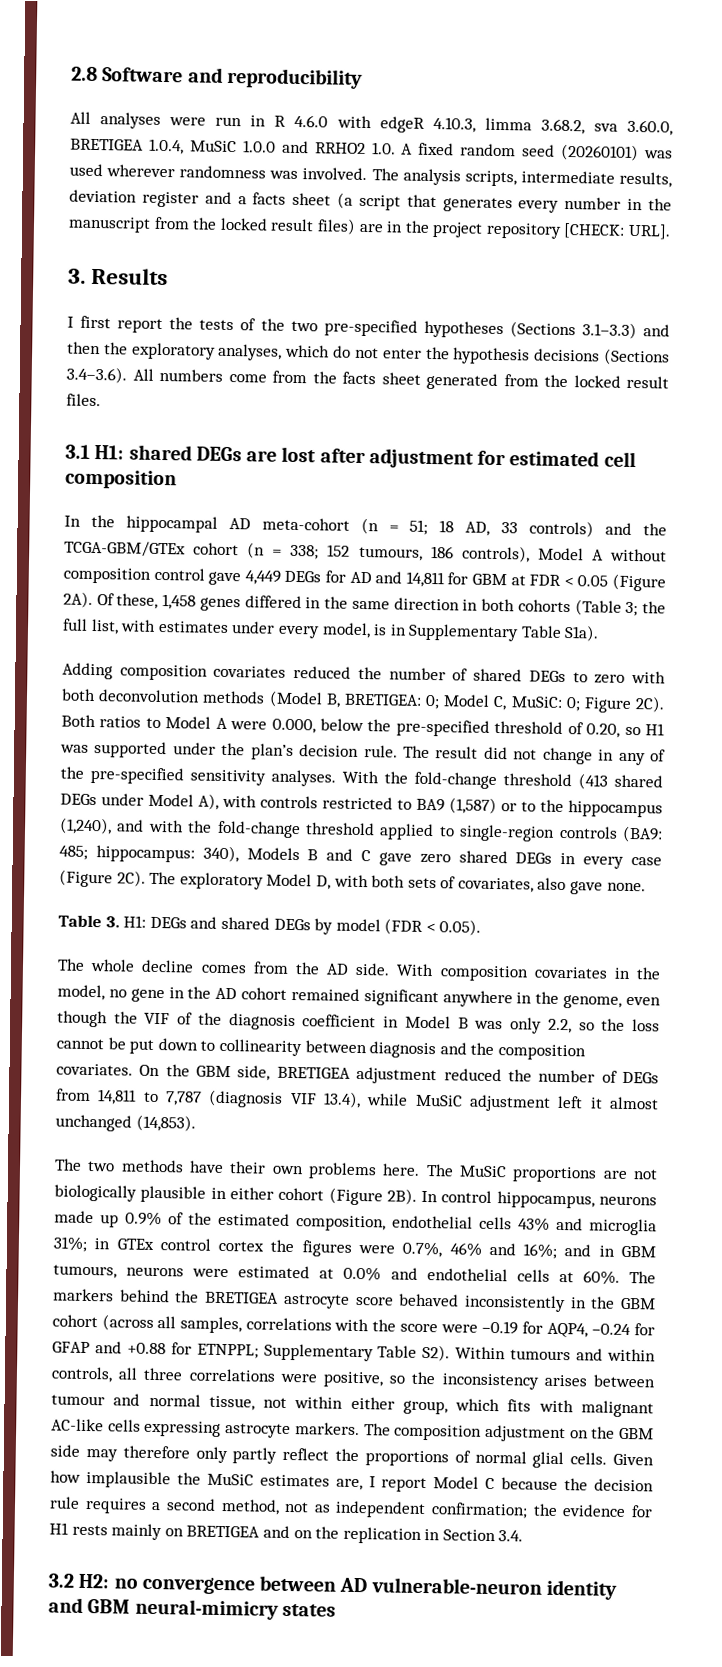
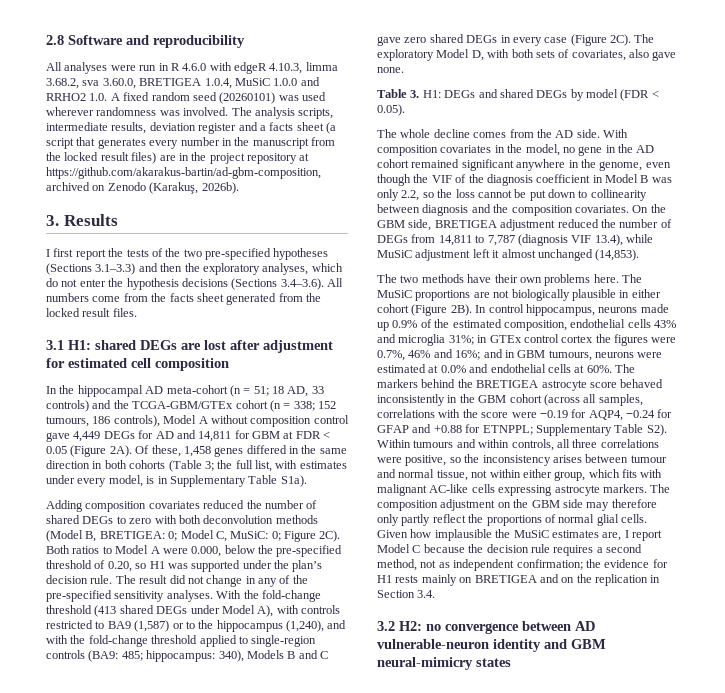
- The analysis scripts, intermediate results, deviation register and a facts sheet (a script that generates every number in the manuscript from the locked result files) are in the project repository [CHECK: URL].
+ The analysis scripts, intermediate results, deviation register and a facts sheet (a script that generates every number in the manuscript from the locked result files) are in the project repository at https://github.com/akarakus-bartin/ad-gbm-composition, archived on Zenodo (Karakuş, 2026b).

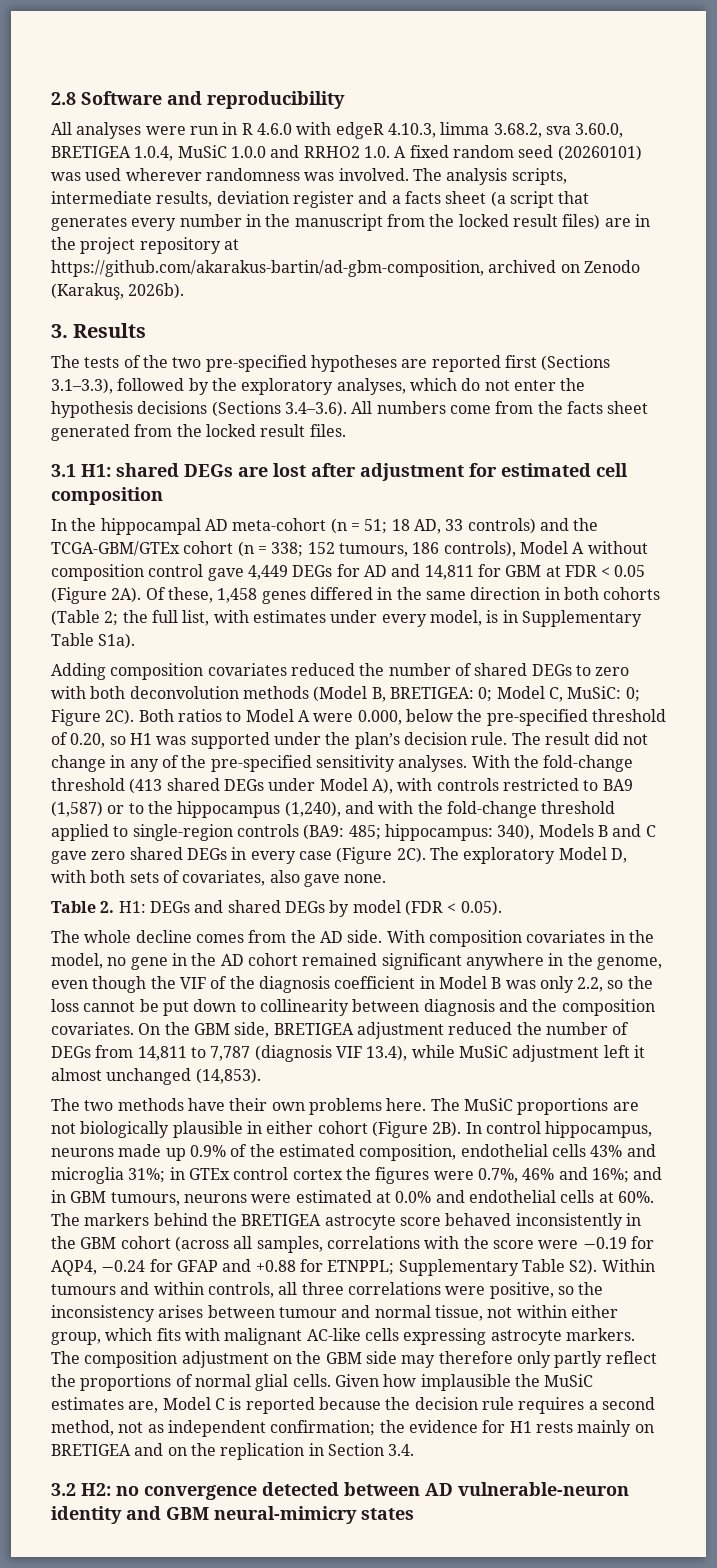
- I first report the tests of the two pre-specified hypotheses (Sections 3.1–3.3) and then the exploratory analyses, which do not enter the hypothesis decisions (Sections 3.4–3.6). All numbers come from the facts sheet generated from the locked result files.
+ The tests of the two pre-specified hypotheses are reported first (Sections 3.1–3.3), followed by the exploratory analyses, which do not enter the hypothesis decisions (Sections 3.4–3.6). All numbers come from the facts sheet generated from the locked result files.
- Of these, 1,458 genes differed in the same direction in both cohorts (Table 3; the full list, with estimates under every model, is in Supplementary Table S1a).
+ Of these, 1,458 genes differed in the same direction in both cohorts (Table 2; the full list, with estimates under every model, is in Supplementary Table S1a).
- Table 3. H1: DEGs and shared DEGs by model (FDR < 0.05).
+ Table 2. H1: DEGs and shared DEGs by model (FDR < 0.05).
- Given how implausible the MuSiC estimates are, I report Model C because the decision rule requires a second method, not as independent confirmation; the evidence for H1 rests mainly on BRETIGEA and on the replication in Section 3.4.
+ Given how implausible the MuSiC estimates are, Model C is reported because the decision rule requires a second method, not as independent confirmation; the evidence for H1 rests mainly on BRETIGEA and on the replication in Section 3.4.
- 3.2 H2: no convergence between AD vulnerable-neuron identity and GBM neural-mimicry states
+ 3.2 H2: no convergence detected between AD vulnerable-neuron identity and GBM neural-mimicry states

